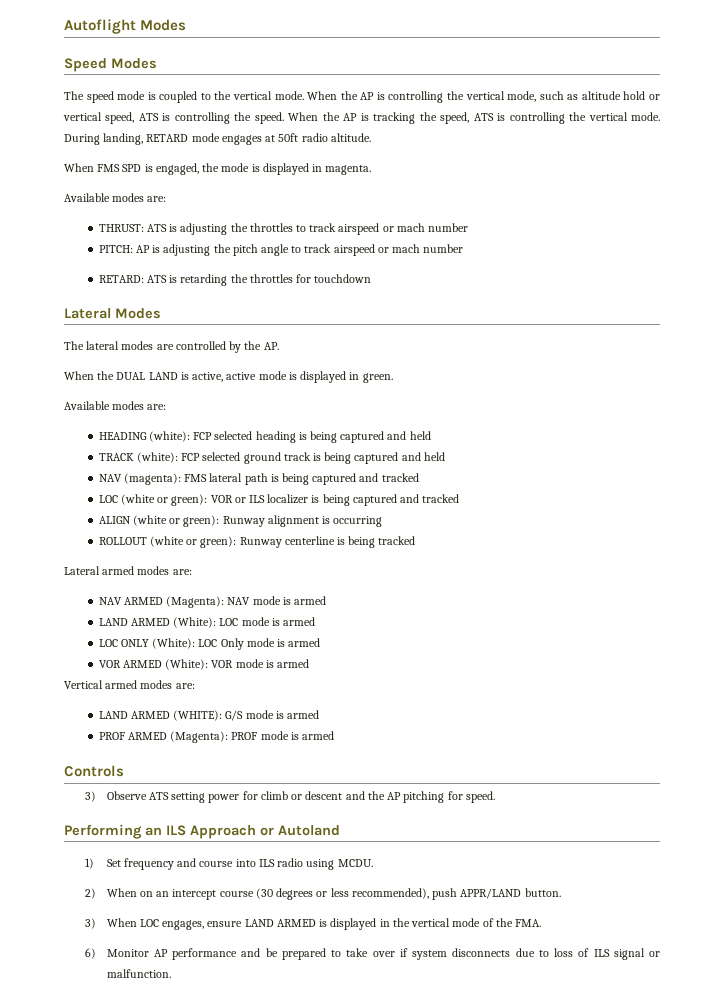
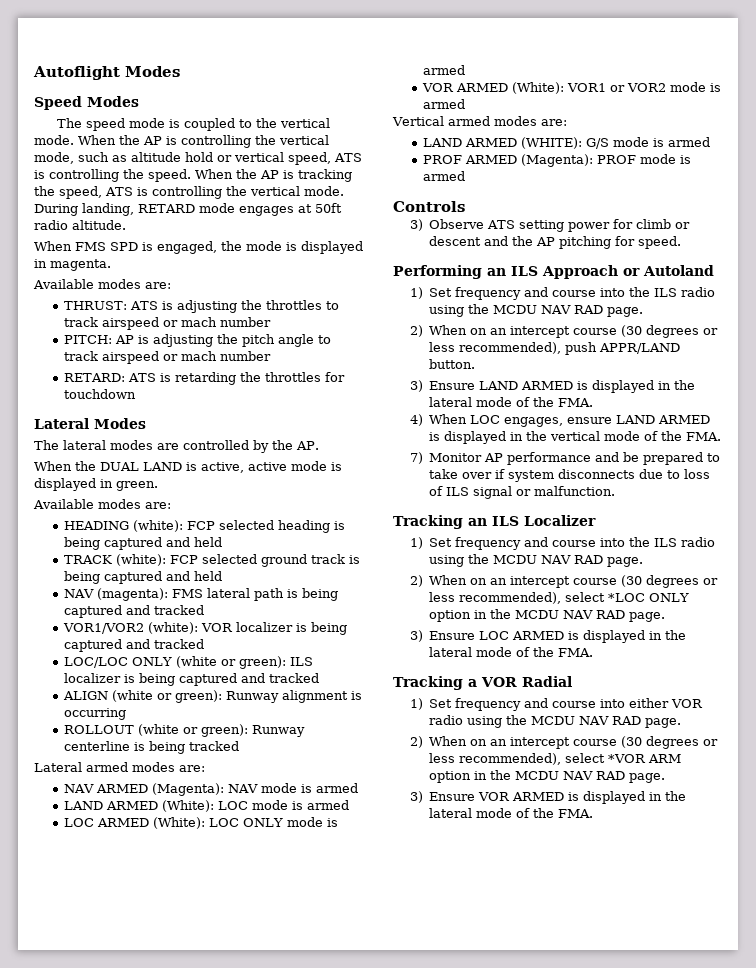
- LOC (white or green): VOR or ILS localizer is being captured and tracked
+ VOR1/VOR2 (white): VOR localizer is being captured and tracked
+ LOC/LOC ONLY (white or green): ILS localizer is being captured and tracked
- LOC ONLY (White): LOC Only mode is armed
+ LOC ARMED (White): LOC ONLY mode is armed
- VOR ARMED (White): VOR mode is armed
+ VOR ARMED (White): VOR1 or VOR2 mode is armed
  Performing an ILS Approach or Autoland
- 1) Set frequency and course into ILS radio using MCDU.
+ 1) Set frequency and course into the ILS radio using the MCDU NAV RAD page.
- 3) When LOC engages, ensure LAND ARMED is displayed in the vertical mode of the FMA.
+ 3) Ensure LAND ARMED is displayed in the lateral mode of the FMA.
+ 4) When LOC engages, ensure LAND ARMED is displayed in the vertical mode of the FMA.
- 6) Monitor AP performance and be prepared to take over if system disconnects due to loss of ILS signal or malfunction.
+ 7) Monitor AP performance and be prepared to take over if system disconnects due to loss of ILS signal or malfunction.
+ Tracking an ILS Localizer
+ 1) Set frequency and course into the ILS radio using the MCDU NAV RAD page.
+ 2) When on an intercept course (30 degrees or less recommended), select *LOC ONLY option in the MCDU NAV RAD page.
+ 3) Ensure LOC ARMED is displayed in the lateral mode of the FMA.
+ Tracking a VOR Radial
+ 1) Set frequency and course into either VOR radio using the MCDU NAV RAD page.
+ 2) When on an intercept course (30 degrees or less recommended), select *VOR ARM option in the MCDU NAV RAD page.
+ 3) Ensure VOR ARMED is displayed in the lateral mode of the FMA.

